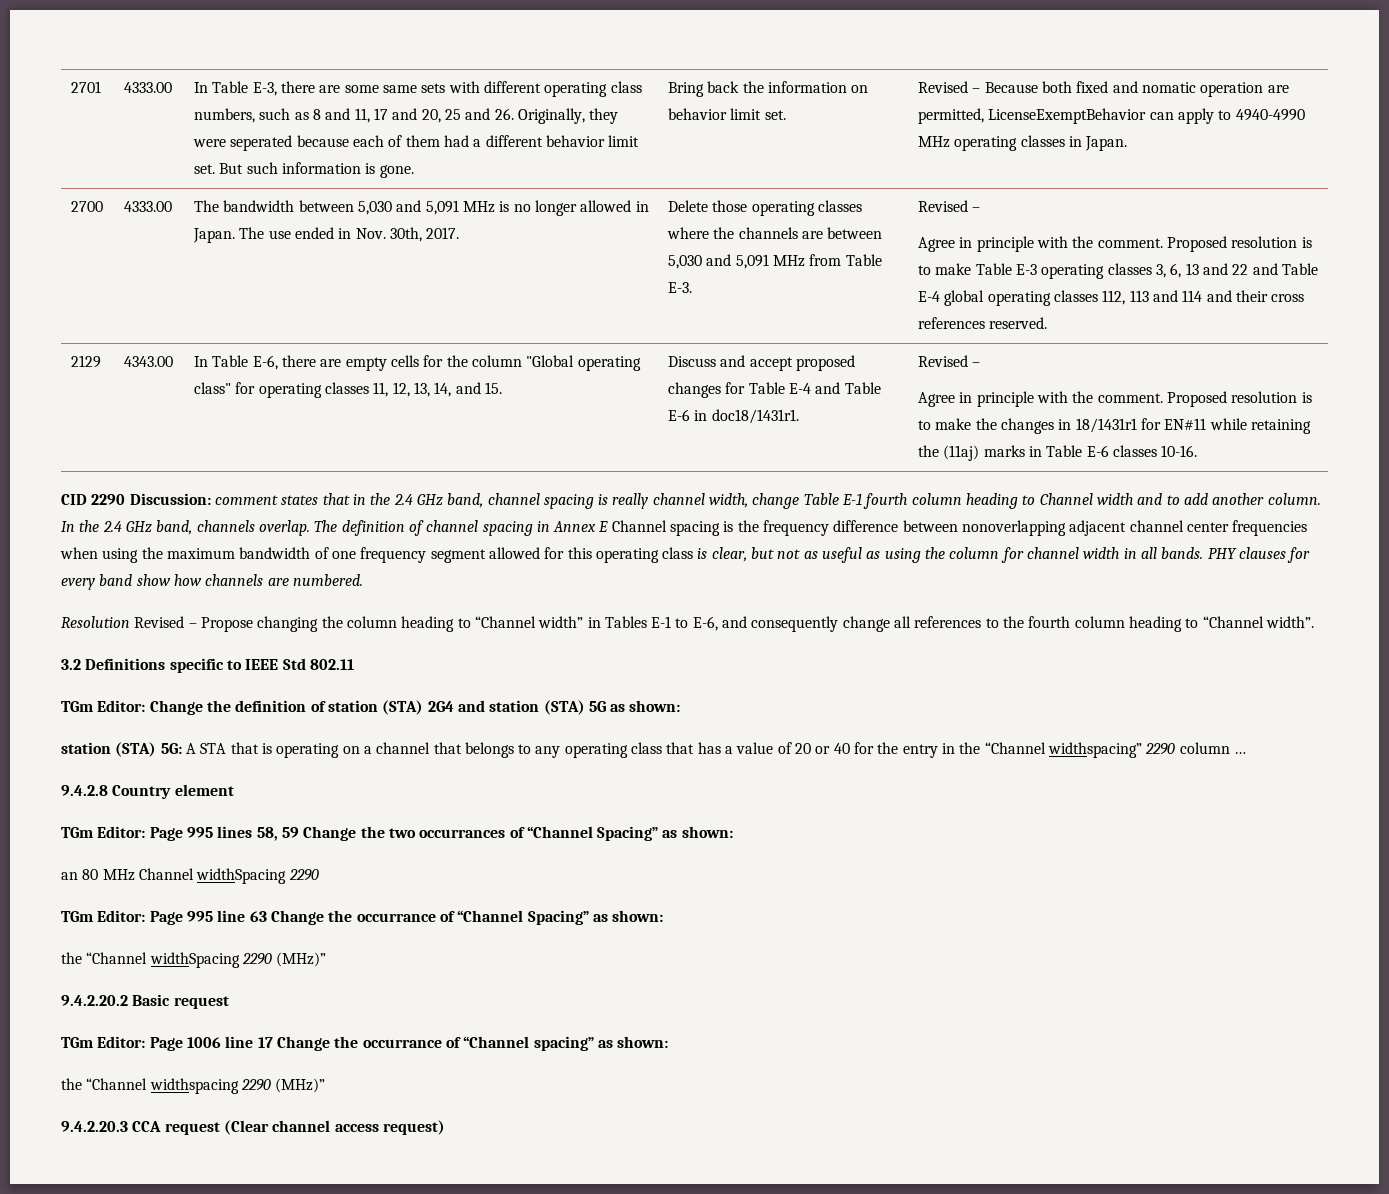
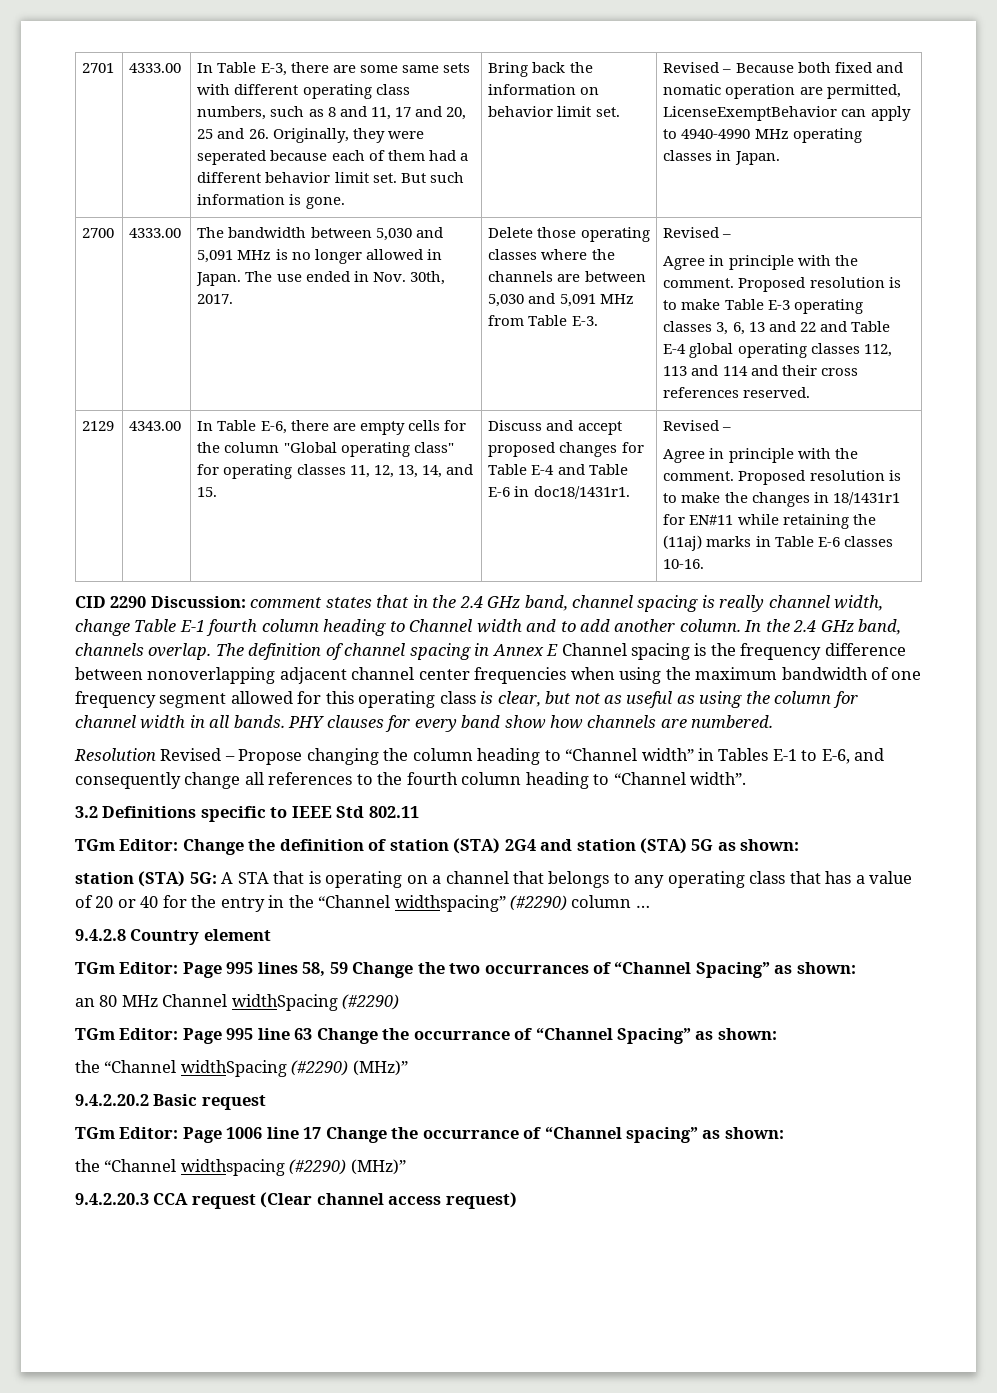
- station (STA) 5G: A STA that is operating on a channel that belongs to any operating class that has a value of 20 or 40 for the entry in the “Channel widthspacing” 2290 column …
+ station (STA) 5G: A STA that is operating on a channel that belongs to any operating class that has a value of 20 or 40 for the entry in the “Channel widthspacing” (#2290) column …
- an 80 MHz Channel widthSpacing 2290
+ an 80 MHz Channel widthSpacing (#2290)
- the “Channel widthSpacing 2290 (MHz)”
+ the “Channel widthSpacing (#2290) (MHz)”
- the “Channel widthspacing 2290 (MHz)”
+ the “Channel widthspacing (#2290) (MHz)”

